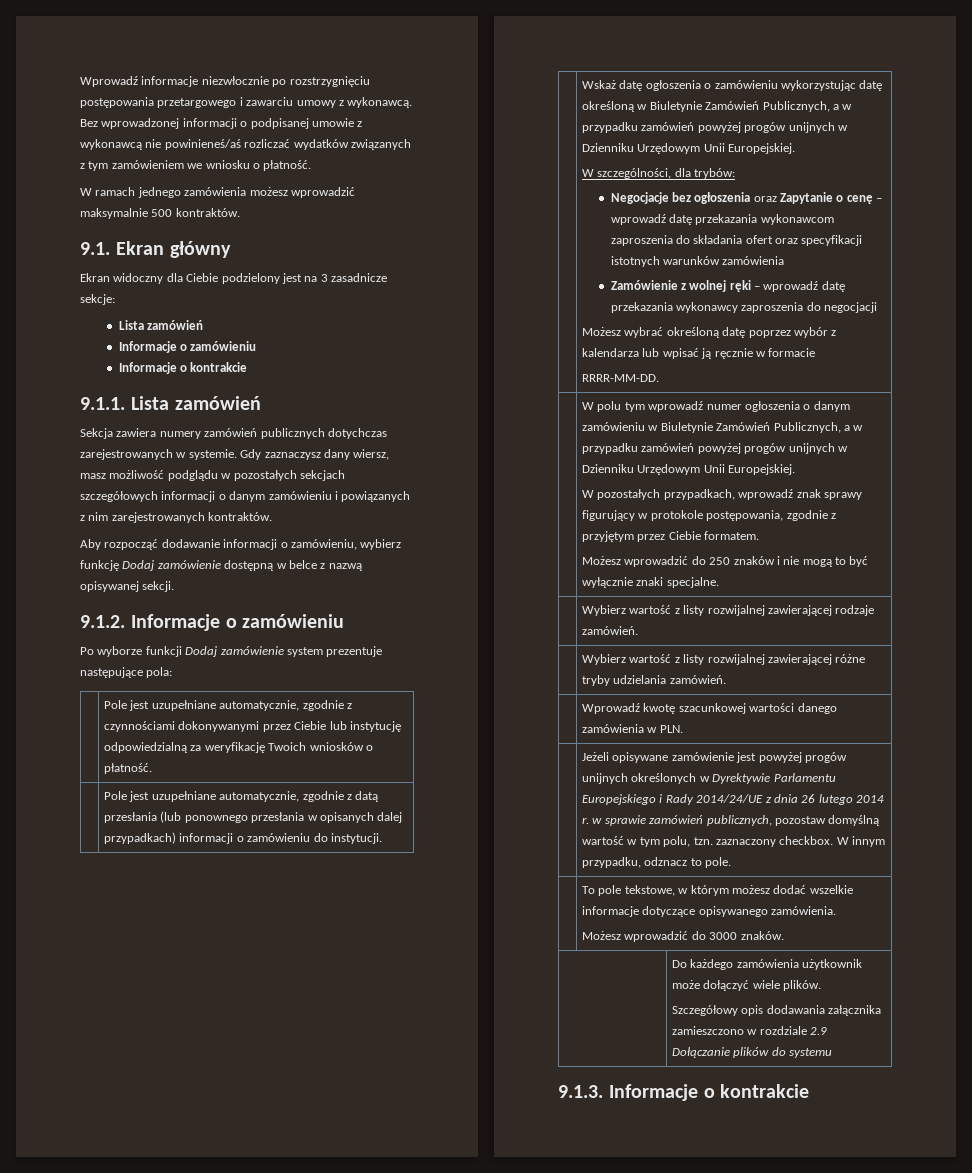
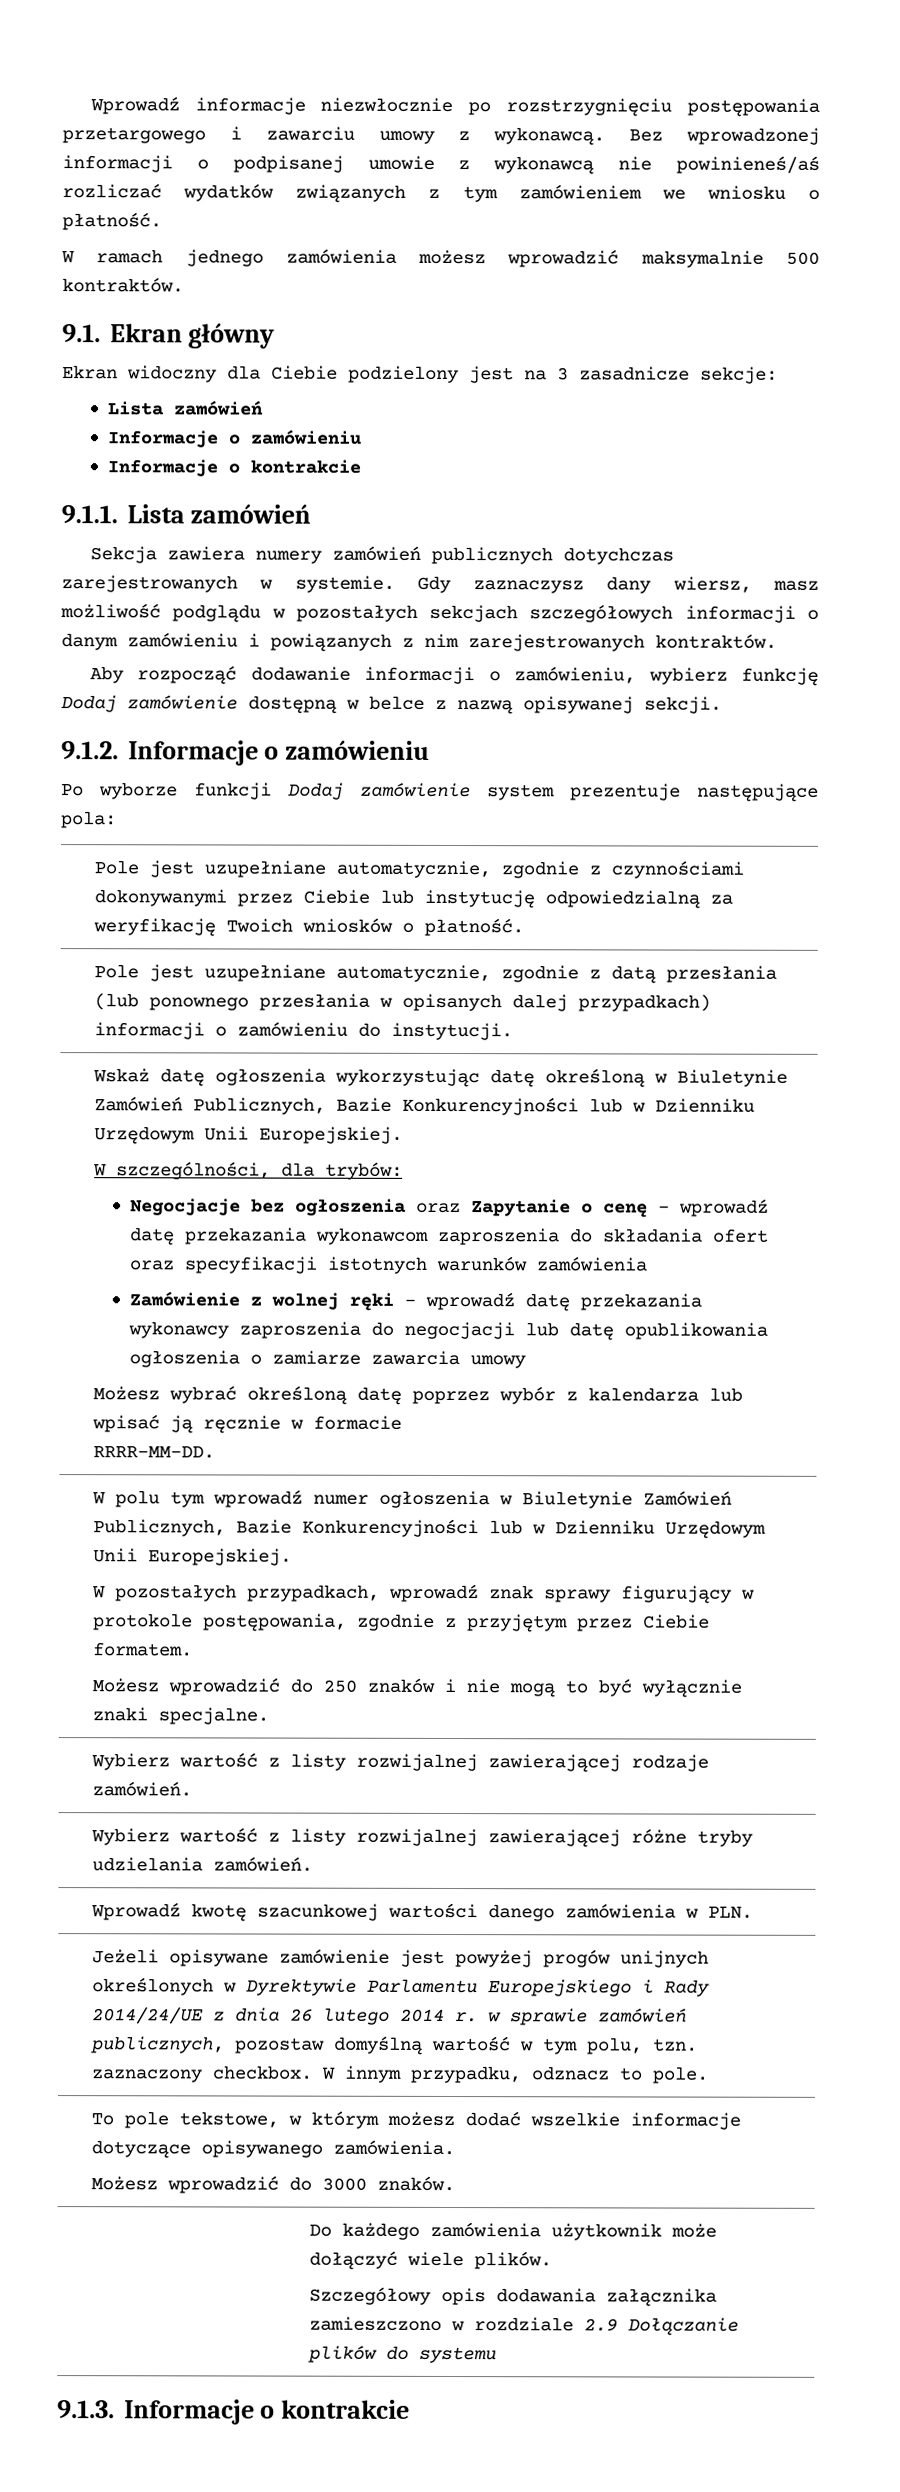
- Wskaż datę ogłoszenia o zamówieniu wykorzystując datę określoną w Biuletynie Zamówień Publicznych, a w przypadku zamówień powyżej progów unijnych w Dzienniku Urzędowym Unii Europejskiej.
+ Wskaż datę ogłoszenia wykorzystując datę określoną w Biuletynie Zamówień Publicznych, Bazie Konkurencyjności lub w Dzienniku Urzędowym Unii Europejskiej.
- Zamówienie z wolnej ręki – wprowadź datę przekazania wykonawcy zaproszenia do negocjacji
+ Zamówienie z wolnej ręki – wprowadź datę przekazania wykonawcy zaproszenia do negocjacji lub datę opublikowania ogłoszenia o zamiarze zawarcia umowy
- W polu tym wprowadź numer ogłoszenia o danym zamówieniu w Biuletynie Zamówień Publicznych, a w przypadku zamówień powyżej progów unijnych w Dzienniku Urzędowym Unii Europejskiej.
+ W polu tym wprowadź numer ogłoszenia w Biuletynie Zamówień Publicznych, Bazie Konkurencyjności lub w Dzienniku Urzędowym Unii Europejskiej.

